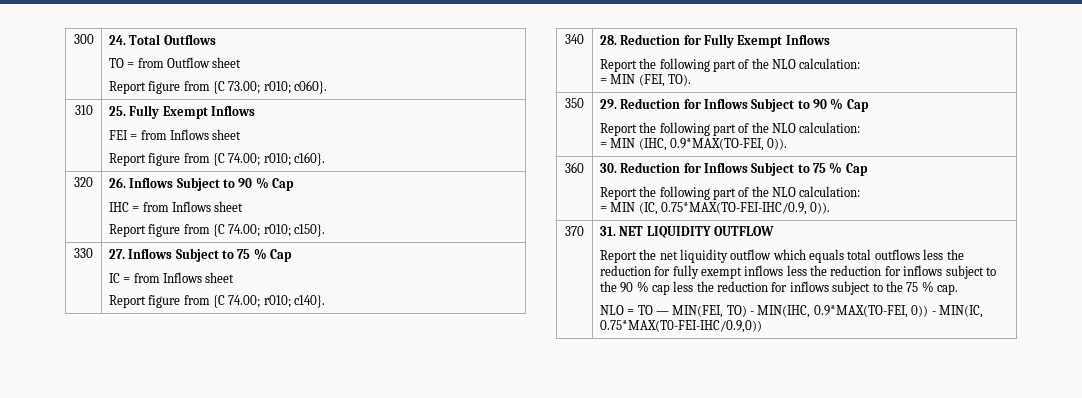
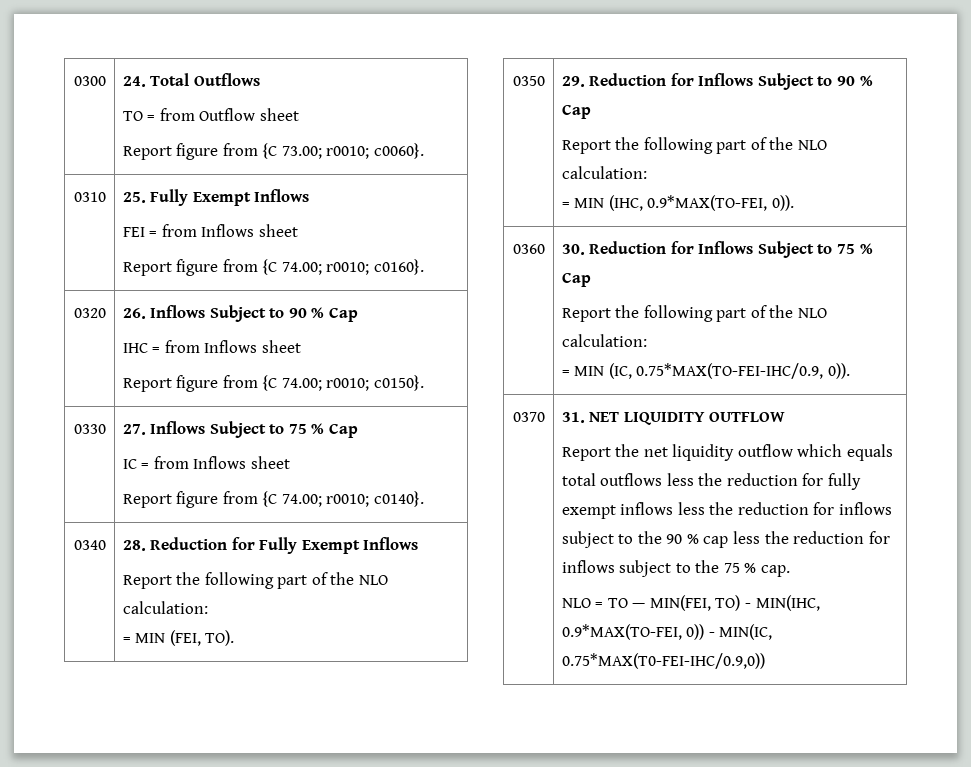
- 300 | 24. Total Outflows
+ 0300 | 24. Total Outflows
  TO = from Outflow sheet
- Report figure from {C 73.00; r010; c060}.
- 310 | 25. Fully Exempt Inflows
+ Report figure from {C 73.00; r0010; c0060}.
+ 0310 | 25. Fully Exempt Inflows
  FEI = from Inflows sheet
- Report figure from {C 74.00; r010; c160}.
- 320 | 26. Inflows Subject to 90 % Cap
+ Report figure from {C 74.00; r0010; c0160}.
+ 0320 | 26. Inflows Subject to 90 % Cap
  IHC = from Inflows sheet
- Report figure from {C 74.00; r010; c150}.
- 330 | 27. Inflows Subject to 75 % Cap
+ Report figure from {C 74.00; r0010; c0150}.
+ 0330 | 27. Inflows Subject to 75 % Cap
  IC = from Inflows sheet
- Report figure from {C 74.00; r010; c140}.
- 340 | 28. Reduction for Fully Exempt Inflows
+ Report figure from {C 74.00; r0010; c0140}.
+ 0340 | 28. Reduction for Fully Exempt Inflows
- 350 | 29. Reduction for Inflows Subject to 90 % Cap
+ 0350 | 29. Reduction for Inflows Subject to 90 % Cap
- 360 | 30. Reduction for Inflows Subject to 75 % Cap
+ 0360 | 30. Reduction for Inflows Subject to 75 % Cap
- 370
+ 0370

